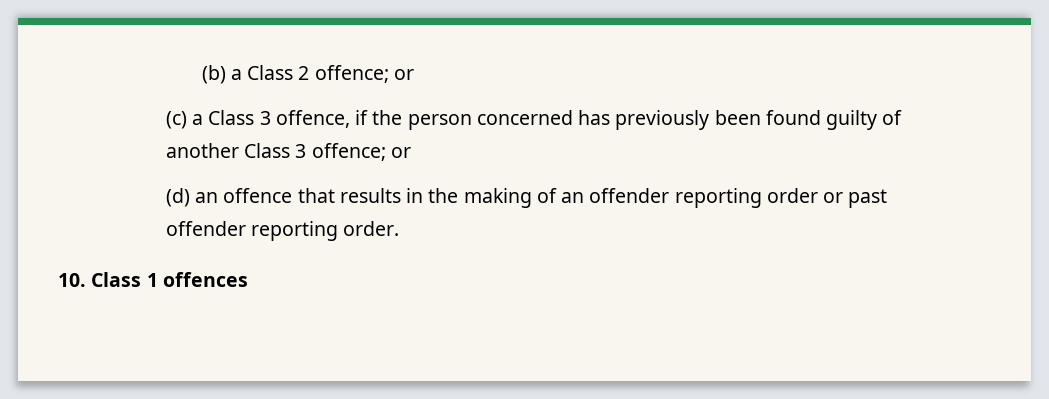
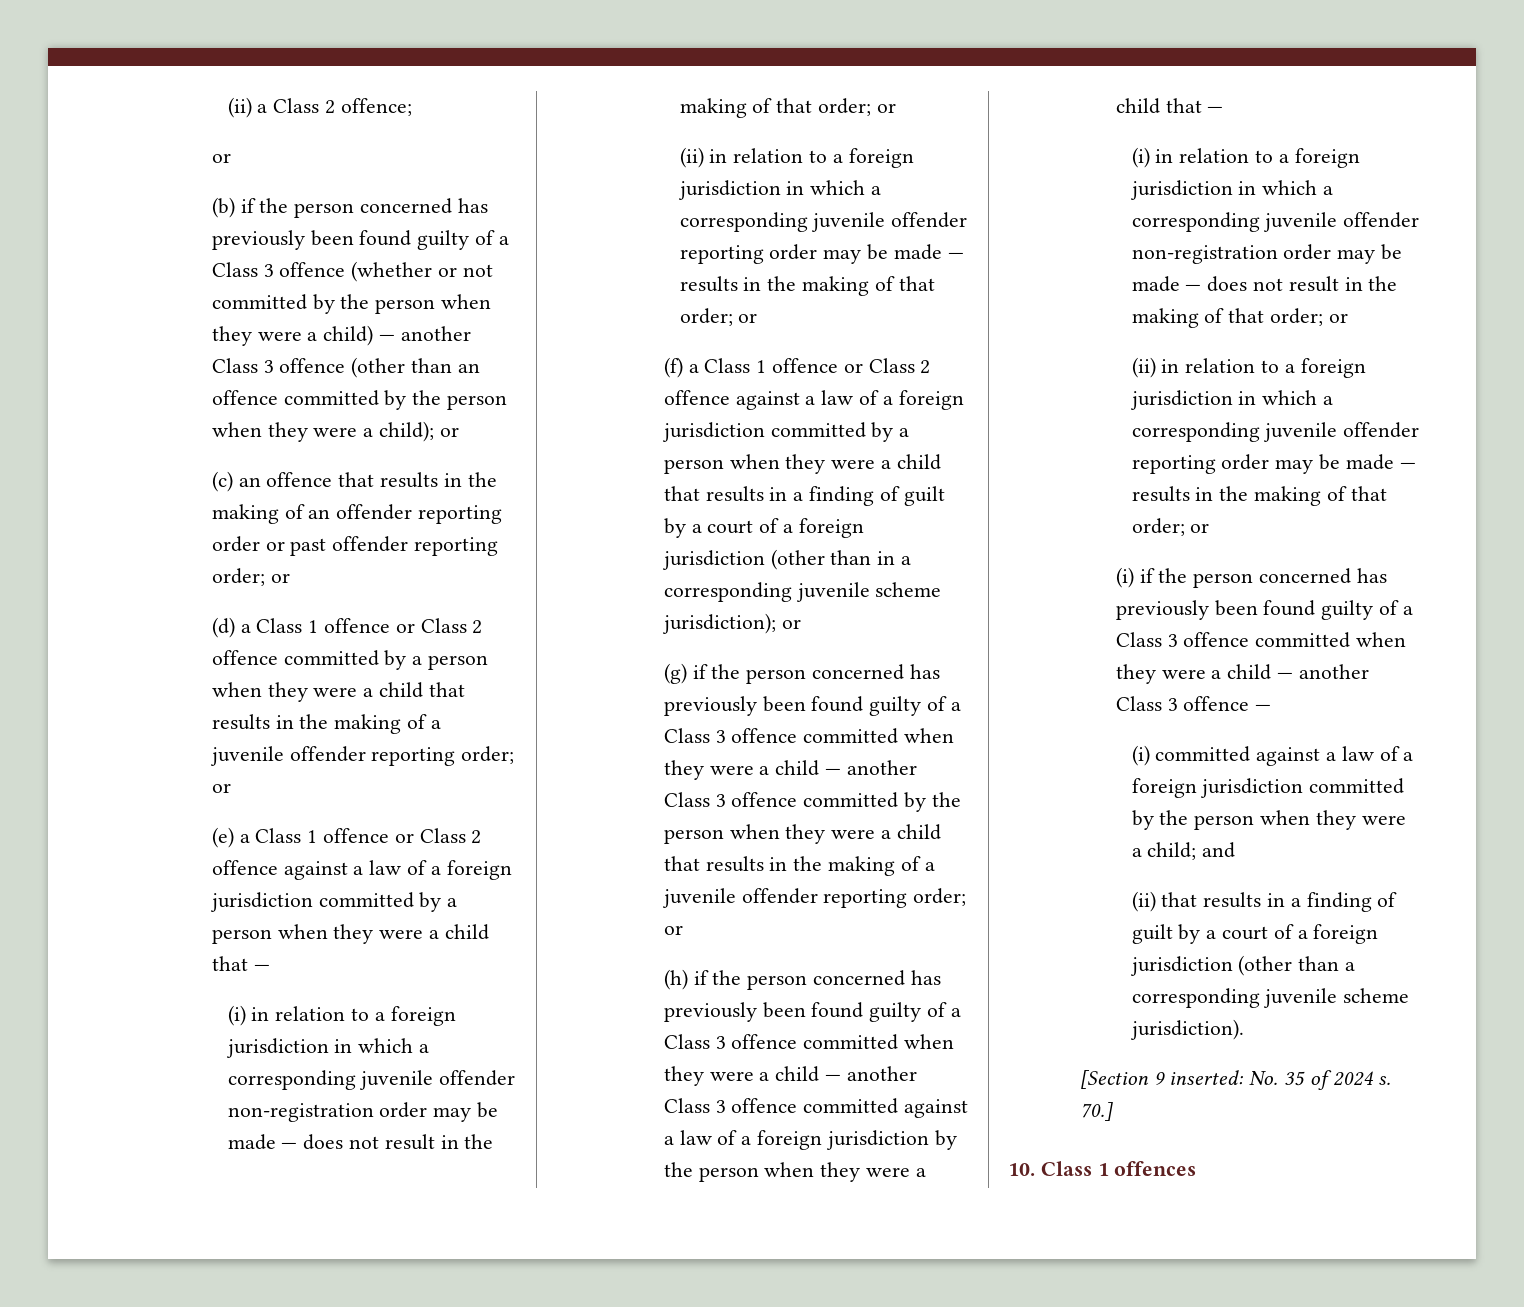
- (b) a Class 2 offence; or
- (c) a Class 3 offence, if the person concerned has previously been found guilty of another Class 3 offence; or
- (d) an offence that results in the making of an offender reporting order or past offender reporting order.
+ (ii) a Class 2 offence;
+ or
+ (b) if the person concerned has previously been found guilty of a Class 3 offence (whether or not committed by the person when they were a child) — another Class 3 offence (other than an offence committed by the person when they were a child); or
+ (c) an offence that results in the making of an offender reporting order or past offender reporting order; or
+ (d) a Class 1 offence or Class 2 offence committed by a person when they were a child that results in the making of a juvenile offender reporting order; or
+ (e) a Class 1 offence or Class 2 offence against a law of a foreign jurisdiction committed by a person when they were a child that —
+ (i) in relation to a foreign jurisdiction in which a corresponding juvenile offender non-registration order may be made — does not result in the making of that order; or
+ (ii) in relation to a foreign jurisdiction in which a corresponding juvenile offender reporting order may be made — results in the making of that order; or
+ (f) a Class 1 offence or Class 2 offence against a law of a foreign jurisdiction committed by a person when they were a child that results in a finding of guilt by a court of a foreign jurisdiction (other than in a corresponding juvenile scheme jurisdiction); or
+ (g) if the person concerned has previously been found guilty of a Class 3 offence committed when they were a child — another Class 3 offence committed by the person when they were a child that results in the making of a juvenile offender reporting order; or
+ (h) if the person concerned has previously been found guilty of a Class 3 offence committed when they were a child — another Class 3 offence committed against a law of a foreign jurisdiction by the person when they were a child that —
+ (i) in relation to a foreign jurisdiction in which a corresponding juvenile offender non-registration order may be made — does not result in the making of that order; or
+ (ii) in relation to a foreign jurisdiction in which a corresponding juvenile offender reporting order may be made — results in the making of that order; or
+ (i) if the person concerned has previously been found guilty of a Class 3 offence committed when they were a child — another Class 3 offence —
+ (i) committed against a law of a foreign jurisdiction committed by the person when they were a child; and
+ (ii) that results in a finding of guilt by a court of a foreign jurisdiction (other than a corresponding juvenile scheme jurisdiction).
+ [Section 9 inserted: No. 35 of 2024 s. 70.]

